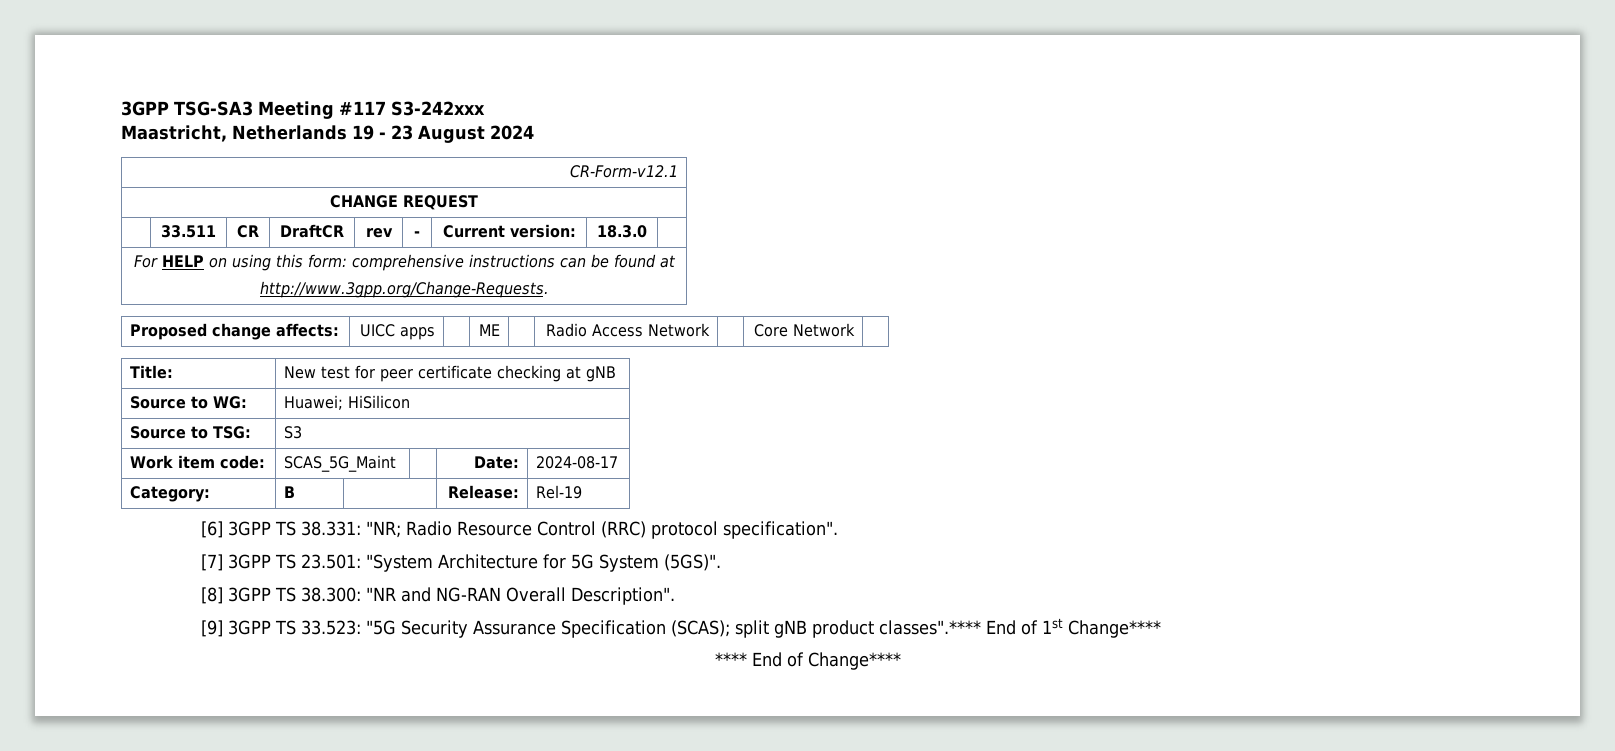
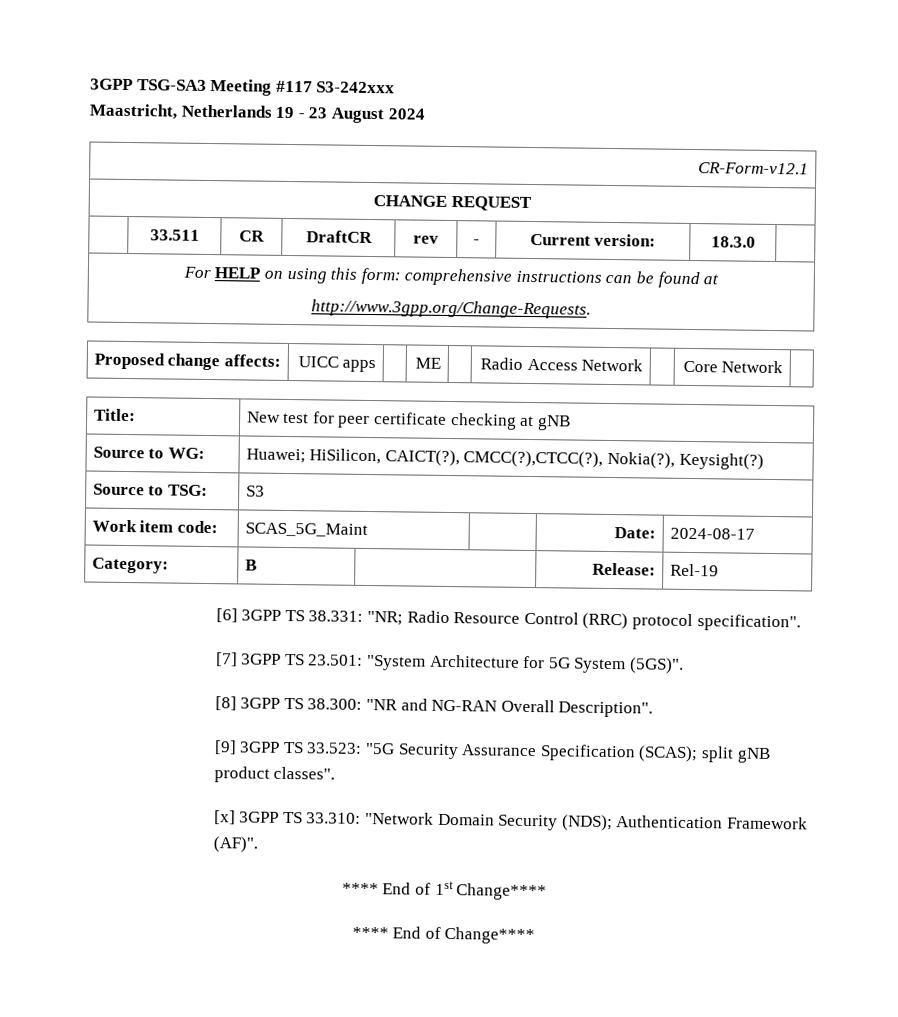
- Source to WG: | Huawei; HiSilicon
+ Source to WG: | Huawei; HiSilicon, CAICT(?), CMCC(?),CTCC(?), Nokia(?), Keysight(?)
- [9] 3GPP TS 33.523: "5G Security Assurance Specification (SCAS); split gNB product classes".**** End of 1st Change****
+ [9] 3GPP TS 33.523: "5G Security Assurance Specification (SCAS); split gNB product classes".
+ [x] 3GPP TS 33.310: "Network Domain Security (NDS); Authentication Framework (AF)".
+ **** End of 1st Change****

